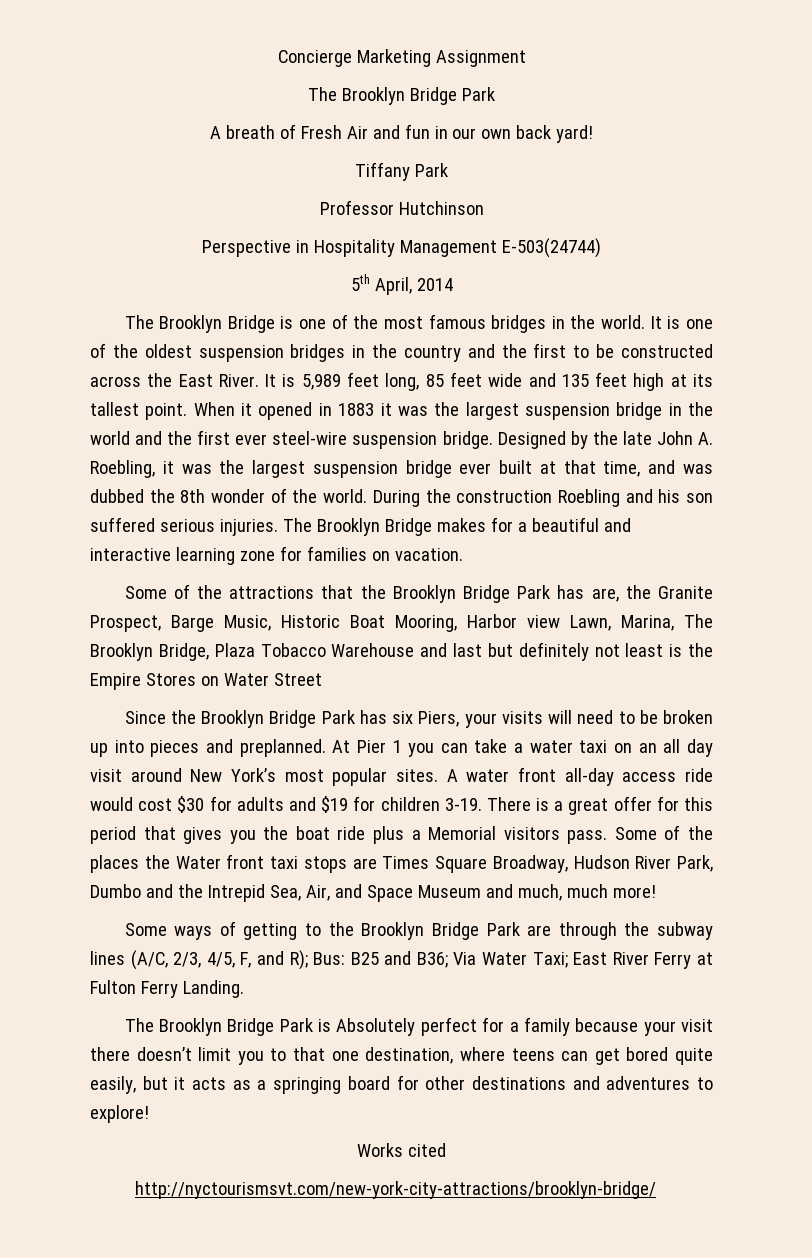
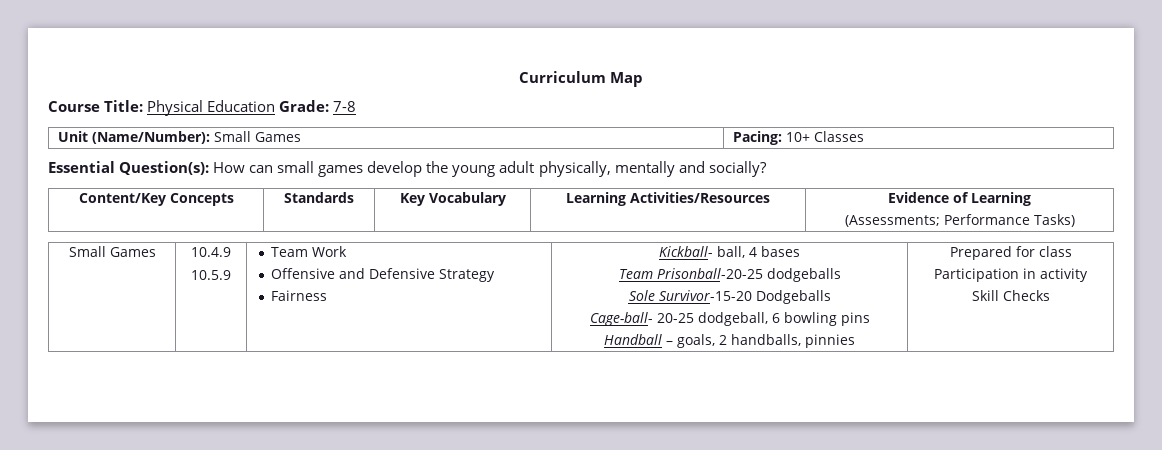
- Concierge Marketing Assignment
- The Brooklyn Bridge Park
- A breath of Fresh Air and fun in our own back yard!
- Tiffany Park
- Professor Hutchinson
- Perspective in Hospitality Management E-503(24744)
- 5th April, 2014
- The Brooklyn Bridge is one of the most famous bridges in the world. It is one of the oldest suspension bridges in the country and the first to be constructed across the East River. It is 5,989 feet long, 85 feet wide and 135 feet high at its tallest point. When it opened in 1883 it was the largest suspension bridge in the world and the first ever steel-wire suspension bridge. Designed by the late John A. Roebling, it was the largest suspension bridge ever built at that time, and was dubbed the 8th wonder of the world. During the construction Roebling and his son suffered serious injuries. The Brooklyn Bridge makes for a beautiful and interactive learning zone for families on vacation.
- Some of the attractions that the Brooklyn Bridge Park has are, the Granite Prospect, Barge Music, Historic Boat Mooring, Harbor view Lawn, Marina, The Brooklyn Bridge, Plaza Tobacco Warehouse and last but definitely not least is the Empire Stores on Water Street
- Since the Brooklyn Bridge Park has six Piers, your visits will need to be broken up into pieces and preplanned. At Pier 1 you can take a water taxi on an all day visit around New York’s most popular sites. A water front all-day access ride would cost $30 for adults and $19 for children 3-19. There is a great offer for this period that gives you the boat ride plus a Memorial visitors pass. Some of the places the Water front taxi stops are Times Square Broadway, Hudson River Park, Dumbo and the Intrepid Sea, Air, and Space Museum and much, much more!
- Some ways of getting to the Brooklyn Bridge Park are through the subway lines (A/C, 2/3, 4/5, F, and R); Bus: B25 and B36; Via Water Taxi; East River Ferry at Fulton Ferry Landing.
- The Brooklyn Bridge Park is Absolutely perfect for a family because your visit there doesn’t limit you to that one destination, where teens can get bored quite easily, but it acts as a springing board for other destinations and adventures to explore!
- Works cited
- http://nyctourismsvt.com/new-york-city-attractions/brooklyn-bridge/
+ Curriculum Map
+ Course Title: Physical Education Grade: 7-8
+ Unit (Name/Number): Small Games | Pacing: 10+ Classes
+ Essential Question(s): How can small games develop the young adult physically, mentally and socially?
+ Content/Key Concepts | Standards | Key Vocabulary | Learning Activities/Resources | Evidence of Learning
+ (Assessments; Performance Tasks)
+ Small Games | 10.4.9
+ 10.5.9 | Team Work
+ Offensive and Defensive Strategy
+ Fairness | Kickball- ball, 4 bases
+ Team Prisonball-20-25 dodgeballs
+ Sole Survivor-15-20 Dodgeballs
+ Cage-ball- 20-25 dodgeball, 6 bowling pins
+ Handball – goals, 2 handballs, pinnies | Prepared for class
+ Participation in activity
+ Skill Checks

